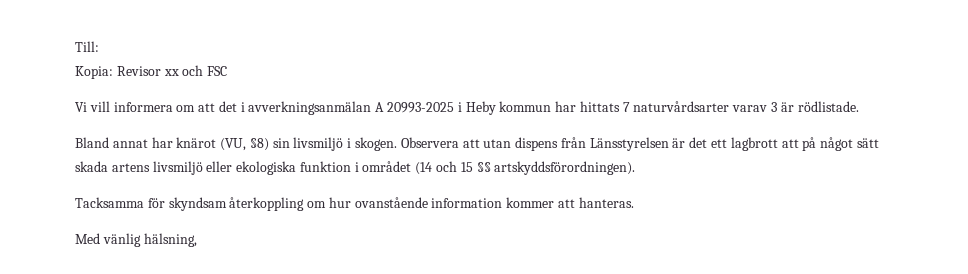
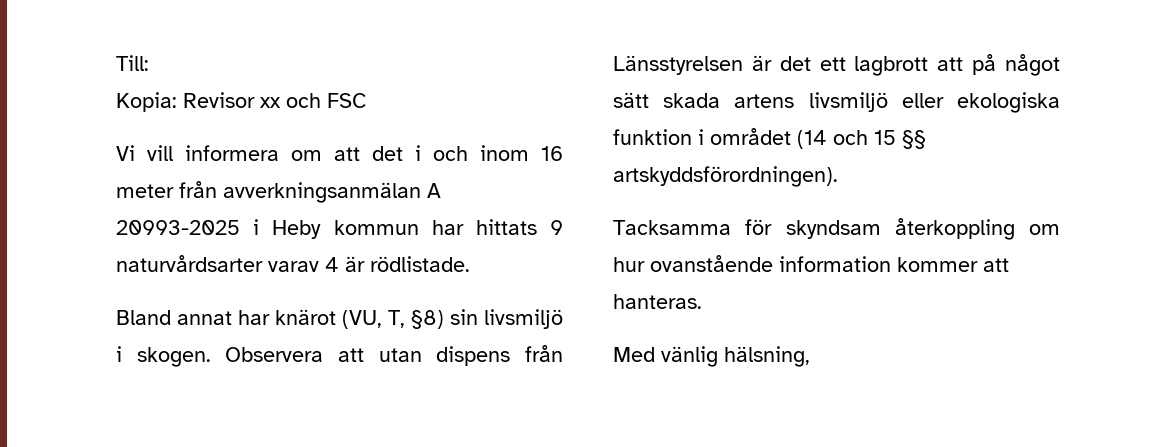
- Vi vill informera om att det i avverkningsanmälan A 20993-2025 i Heby kommun har hittats 7 naturvårdsarter varav 3 är rödlistade.
+ Vi vill informera om att det i och inom 16 meter från avverkningsanmälan A 20993-2025 i Heby kommun har hittats 9 naturvårdsarter varav 4 är rödlistade.
- Bland annat har knärot (VU, §8) sin livsmiljö i skogen.
+ Bland annat har knärot (VU, T, §8) sin livsmiljö i skogen.

